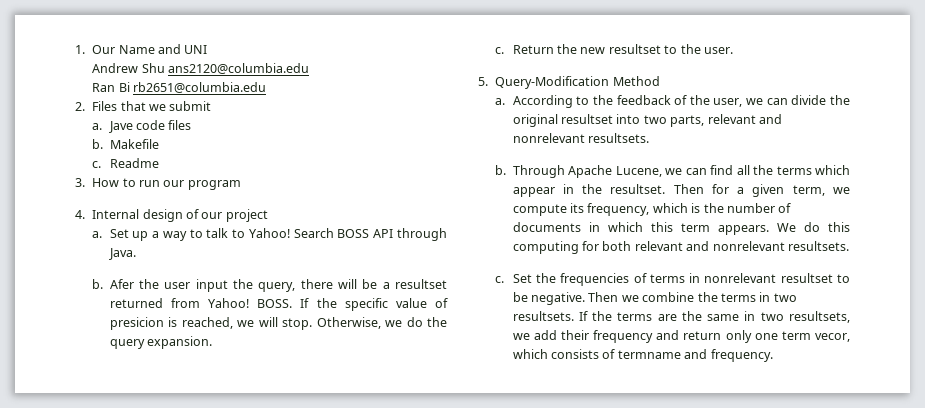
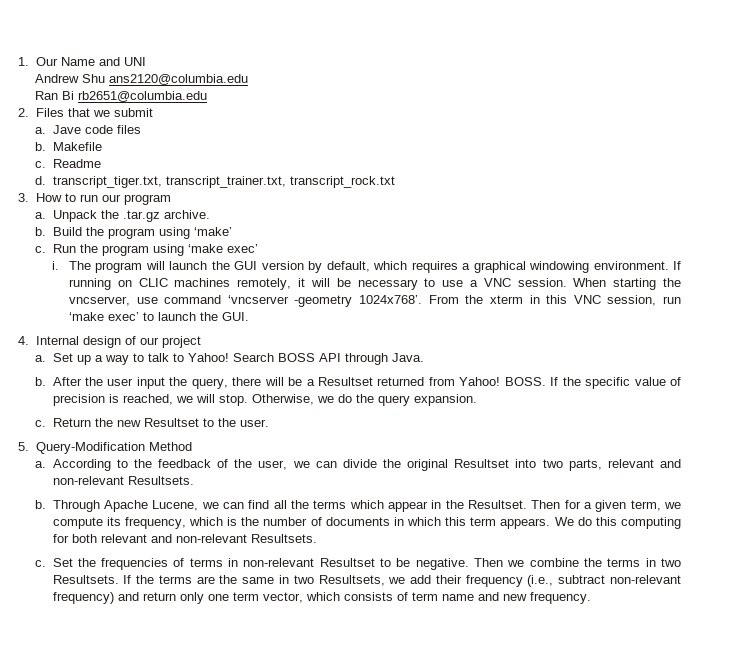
+ d. transcript_tiger.txt, transcript_trainer.txt, transcript_rock.txt
+ a. Unpack the .tar.gz archive.
+ b. Build the program using ‘make’
+ c. Run the program using ‘make exec’
+ i. The program will launch the GUI version by default, which requires a graphical windowing environment. If running on CLIC machines remotely, it will be necessary to use a VNC session. When starting the vncserver, use command ‘vncserver -geometry 1024x768’. From the xterm in this VNC session, run ‘make exec’ to launch the GUI.
- Afer the user input the query, there will be a resultset returned from Yahoo!
+ After the user input the query, there will be a Resultset returned from Yahoo!
- If the specific value of presicion is reached, we will stop.
+ If the specific value of precision is reached, we will stop.
- Return the new resultset to the user.
+ Return the new Resultset to the user.
- According to the feedback of the user, we can divide the original resultset into two parts, relevant and nonrelevant resultsets.
+ According to the feedback of the user, we can divide the original Resultset into two parts, relevant and non-relevant Resultsets.
- Through Apache Lucene, we can find all the terms which appear in the resultset.
+ Through Apache Lucene, we can find all the terms which appear in the Resultset.
- We do this computing for both relevant and nonrelevant resultsets.
+ We do this computing for both relevant and non-relevant Resultsets.
- Set the frequencies of terms in nonrelevant resultset to be negative.
+ Set the frequencies of terms in non-relevant Resultset to be negative.
- Then we combine the terms in two resultsets.
+ Then we combine the terms in two Resultsets.
- If the terms are the same in two resultsets, we add their frequency and return only one term vecor, which consists of termname and frequency.
+ If the terms are the same in two Resultsets, we add their frequency (i.e., subtract non-relevant frequency) and return only one term vector, which consists of term name and new frequency.

